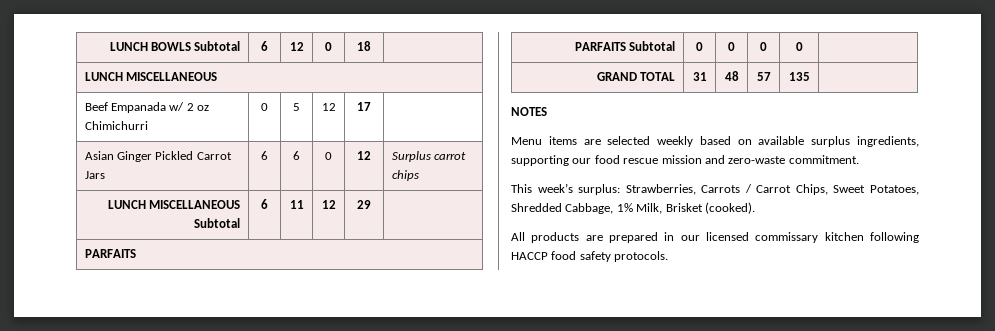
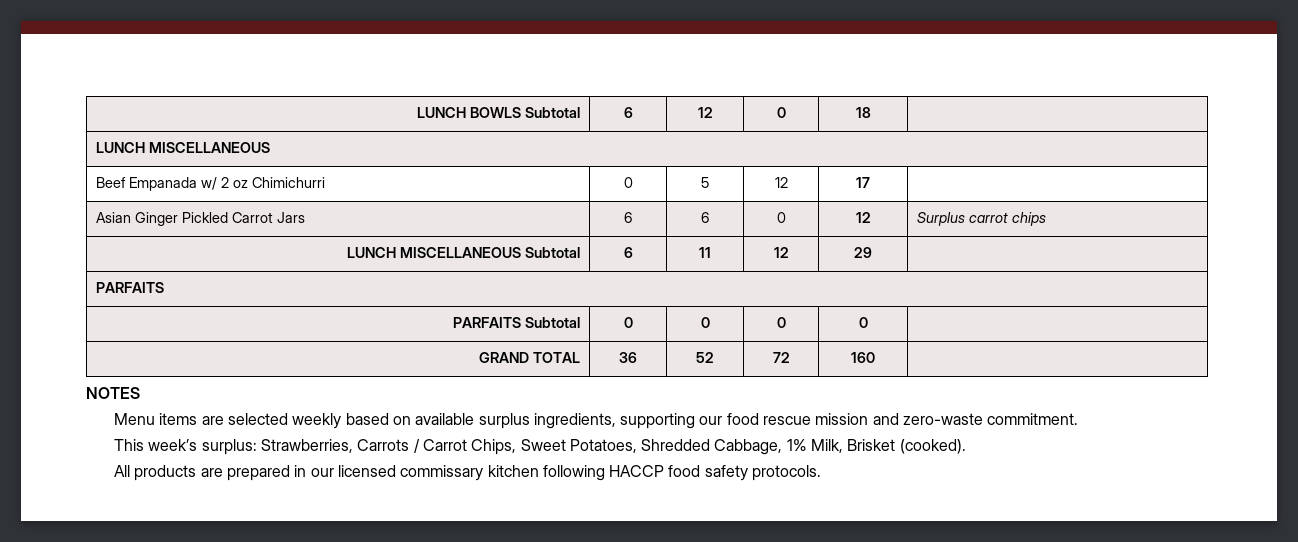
- GRAND TOTAL | 31 | 48 | 57 | 135 |
+ GRAND TOTAL | 36 | 52 | 72 | 160 |

